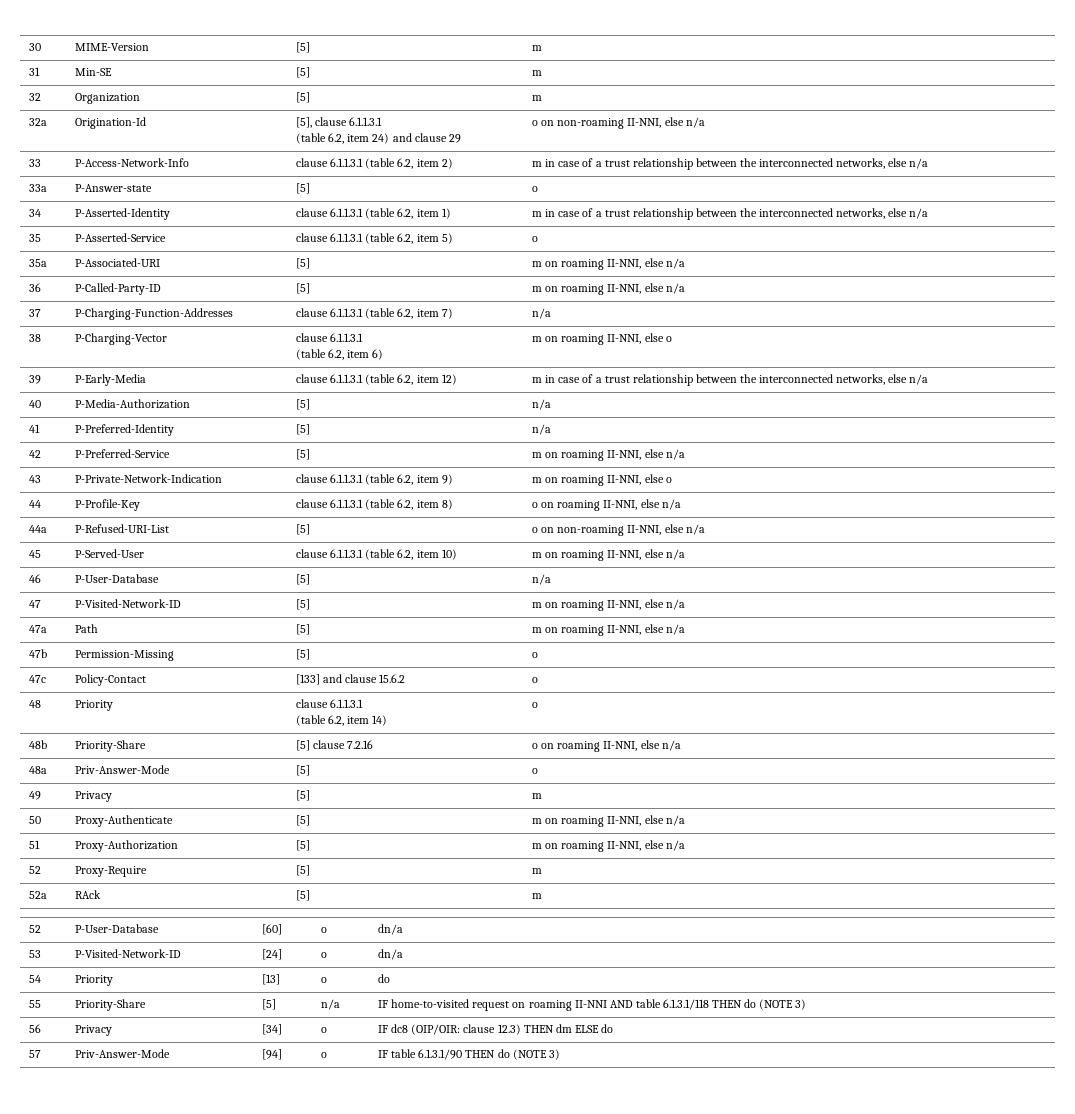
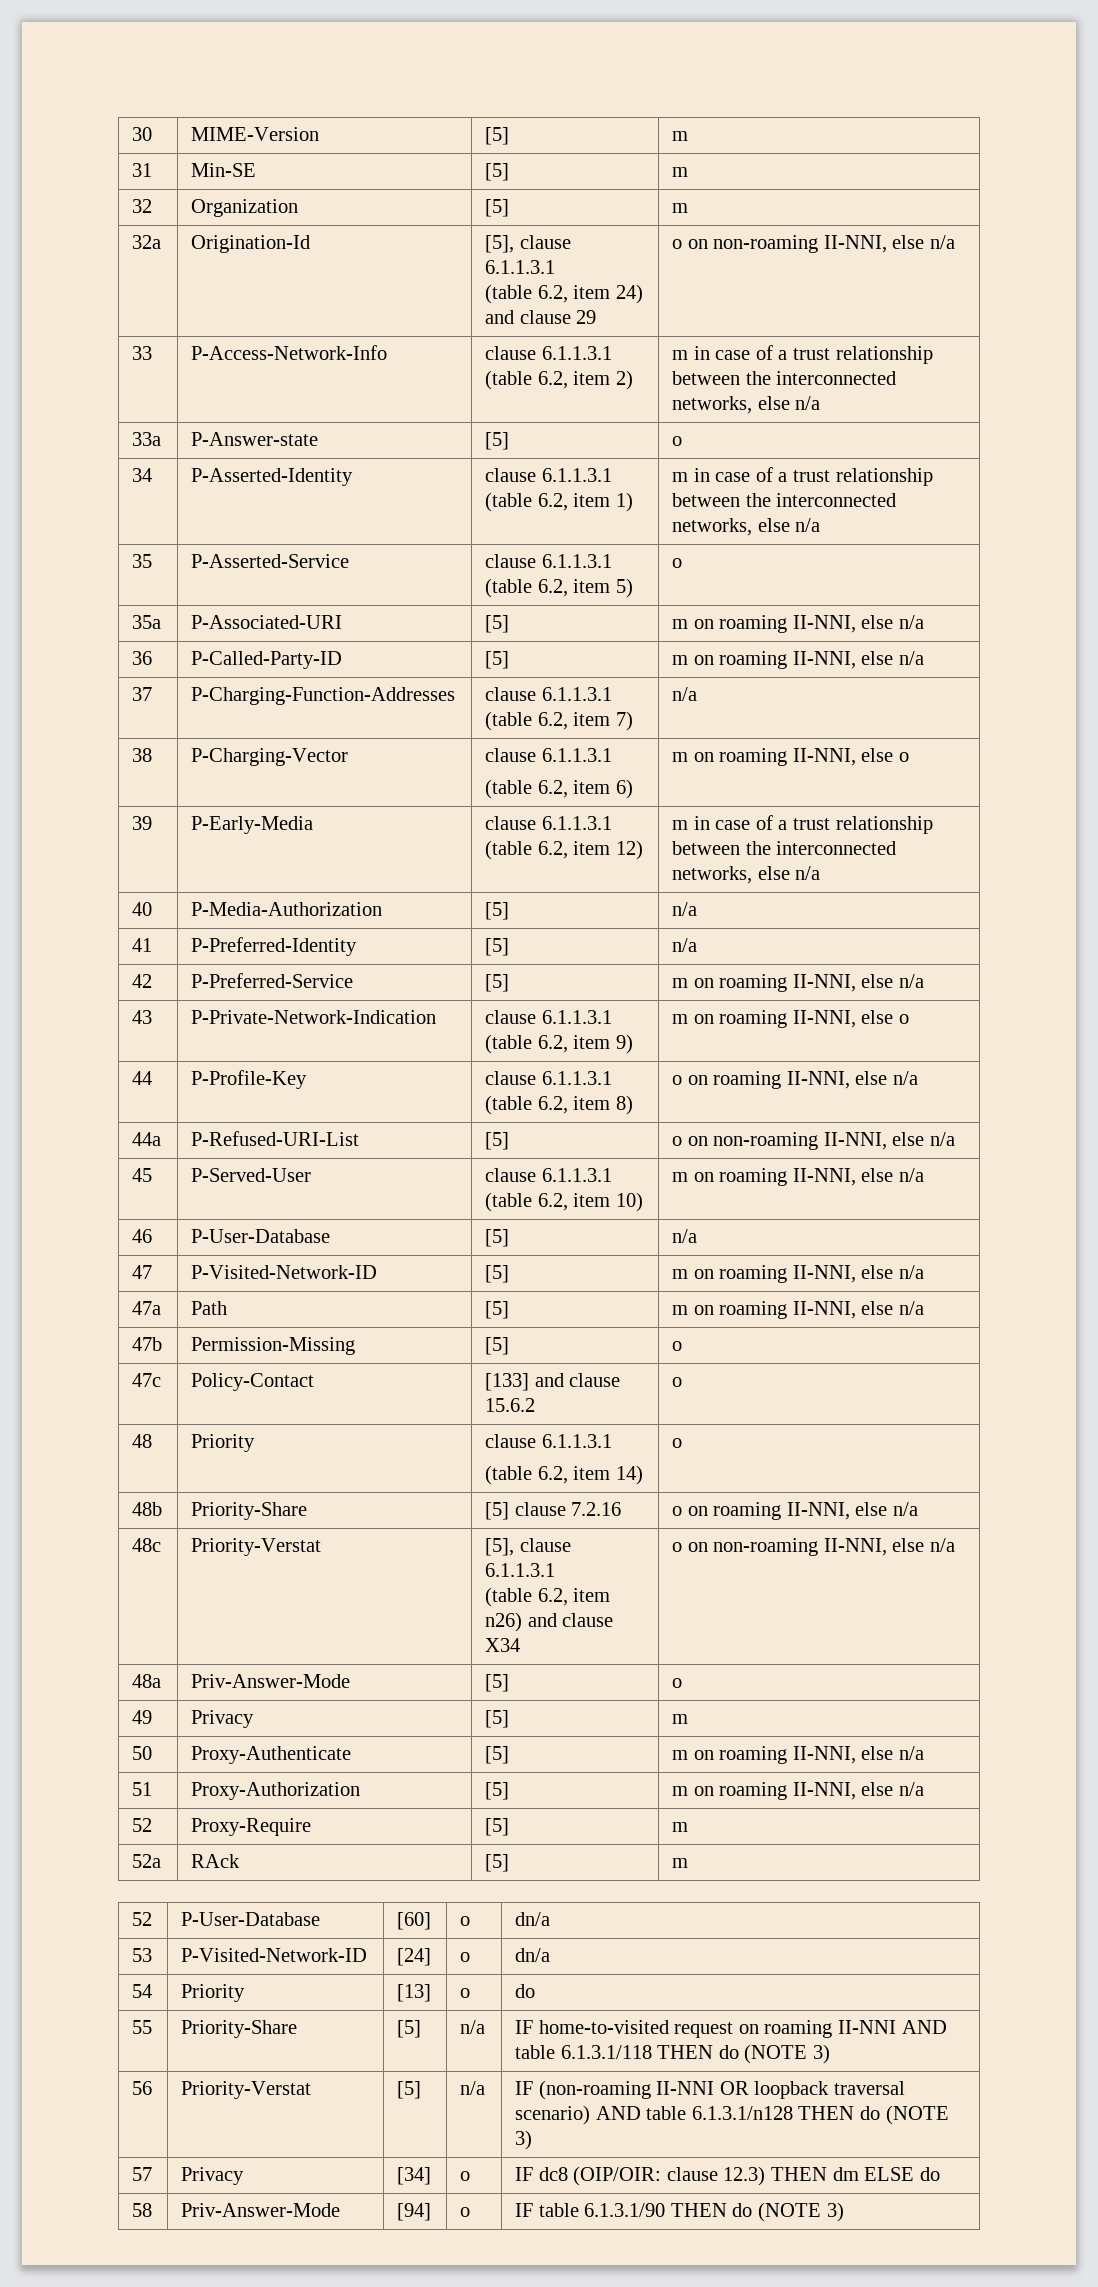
+ 48c | Priority-Verstat | [5], clause 6.1.1.3.1
+ (table 6.2, item n26) and clause X34 | o on non-roaming II-NNI, else n/a
- 56 | Privacy | [34] | o | IF dc8 (OIP/OIR: clause 12.3) THEN dm ELSE do
+ 56 | Priority-Verstat | [5] | n/a | IF (non-roaming II-NNI OR loopback traversal scenario) AND table 6.1.3.1/n128 THEN do (NOTE 3)
+ 57 | Privacy | [34] | o | IF dc8 (OIP/OIR: clause 12.3) THEN dm ELSE do
- 57 | Priv-Answer-Mode | [94] | o | IF table 6.1.3.1/90 THEN do (NOTE 3)
+ 58 | Priv-Answer-Mode | [94] | o | IF table 6.1.3.1/90 THEN do (NOTE 3)

